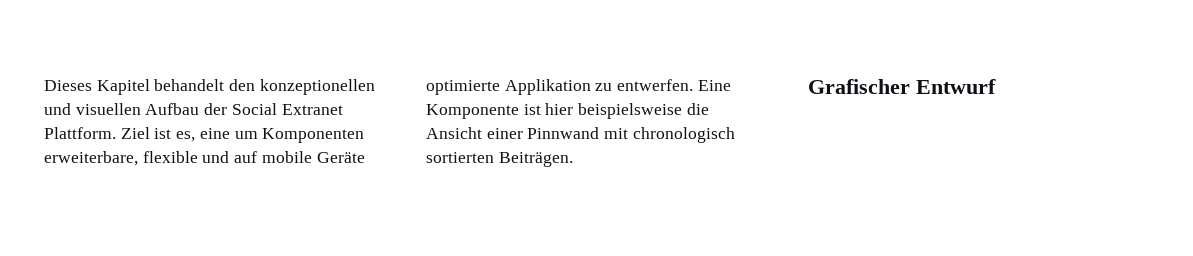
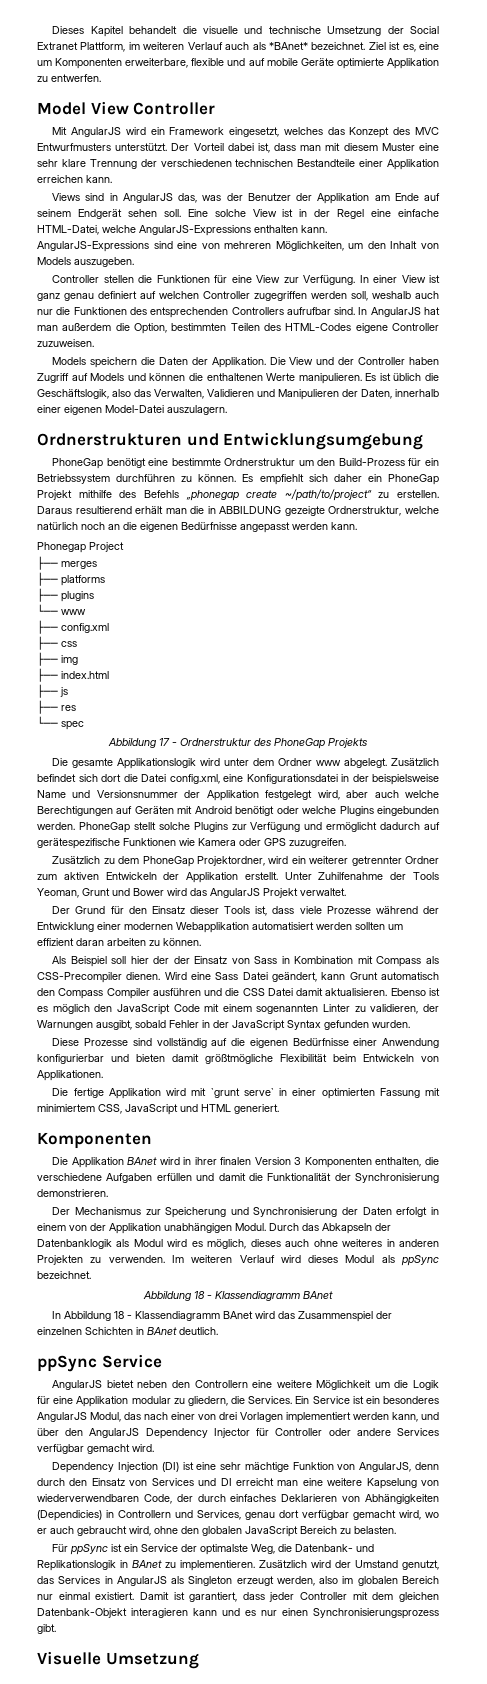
- Dieses Kapitel behandelt den konzeptionellen und visuellen Aufbau der Social Extranet Plattform.
+ Dieses Kapitel behandelt die visuelle und technische Umsetzung der Social Extranet Plattform, im weiteren Verlauf auch als *BAnet* bezeichnet.
- Ziel ist es, eine um Komponenten erweiterbare, flexible und auf mobile Geräte optimierte Applikation zu entwerfen. Eine Komponente ist hier beispielsweise die Ansicht einer Pinnwand mit chronologisch sortierten Beiträgen.
- Grafischer Entwurf
+ Ziel ist es, eine um Komponenten erweiterbare, flexible und auf mobile Geräte optimierte Applikation zu entwerfen.
+ Model View Controller
+ Mit AngularJS wird ein Framework eingesetzt, welches das Konzept des MVC Entwurfmusters unterstützt. Der Vorteil dabei ist, dass man mit diesem Muster eine sehr klare Trennung der verschiedenen technischen Bestandteile einer Applikation erreichen kann.
+ Views sind in AngularJS das, was der Benutzer der Applikation am Ende auf seinem Endgerät sehen soll. Eine solche View ist in der Regel eine einfache HTML-Datei, welche AngularJS-Expressions enthalten kann. AngularJS-Expressions sind eine von mehreren Möglichkeiten, um den Inhalt von Models auszugeben.
+ Controller stellen die Funktionen für eine View zur Verfügung. In einer View ist ganz genau definiert auf welchen Controller zugegriffen werden soll, weshalb auch nur die Funktionen des entsprechenden Controllers aufrufbar sind. In AngularJS hat man außerdem die Option, bestimmten Teilen des HTML-Codes eigene Controller zuzuweisen.
+ Models speichern die Daten der Applikation. Die View und der Controller haben Zugriff auf Models und können die enthaltenen Werte manipulieren. Es ist üblich die Geschäftslogik, also das Verwalten, Validieren und Manipulieren der Daten, innerhalb einer eigenen Model-Datei auszulagern.
+ Ordnerstrukturen und Entwicklungsumgebung
+ PhoneGap benötigt eine bestimmte Ordnerstruktur um den Build-Prozess für ein Betriebssystem durchführen zu können. Es empfiehlt sich daher ein PhoneGap Projekt mithilfe des Befehls „phonegap create ~/path/to/project“ zu erstellen. Daraus resultierend erhält man die in ABBILDUNG gezeigte Ordnerstruktur, welche natürlich noch an die eigenen Bedürfnisse angepasst werden kann.
+ Phonegap Project
+ ├── merges
+ ├── platforms
+ ├── plugins
+ └── www
+ ├── config.xml
+ ├── css
+ ├── img
+ ├── index.html
+ ├── js
+ ├── res
+ └── spec
+ Abbildung 17 - Ordnerstruktur des PhoneGap Projekts
+ Die gesamte Applikationslogik wird unter dem Ordner www abgelegt. Zusätzlich befindet sich dort die Datei config.xml, eine Konfigurationsdatei in der beispielsweise Name und Versionsnummer der Applikation festgelegt wird, aber auch welche Berechtigungen auf Geräten mit Android benötigt oder welche Plugins eingebunden werden. PhoneGap stellt solche Plugins zur Verfügung und ermöglicht dadurch auf gerätespezifische Funktionen wie Kamera oder GPS zuzugreifen.
+ Zusätzlich zu dem PhoneGap Projektordner, wird ein weiterer getrennter Ordner zum aktiven Entwickeln der Applikation erstellt. Unter Zuhilfenahme der Tools Yeoman, Grunt und Bower wird das AngularJS Projekt verwaltet.
+ Der Grund für den Einsatz dieser Tools ist, dass viele Prozesse während der Entwicklung einer modernen Webapplikation automatisiert werden sollten um effizient daran arbeiten zu können.
+ Als Beispiel soll hier der der Einsatz von Sass in Kombination mit Compass als CSS-Precompiler dienen. Wird eine Sass Datei geändert, kann Grunt automatisch den Compass Compiler ausführen und die CSS Datei damit aktualisieren. Ebenso ist es möglich den JavaScript Code mit einem sogenannten Linter zu validieren, der Warnungen ausgibt, sobald Fehler in der JavaScript Syntax gefunden wurden.
+ Diese Prozesse sind vollständig auf die eigenen Bedürfnisse einer Anwendung konfigurierbar und bieten damit größtmögliche Flexibilität beim Entwickeln von Applikationen.
+ Die fertige Applikation wird mit `grunt serve` in einer optimierten Fassung mit minimiertem CSS, JavaScript und HTML generiert.
+ Komponenten
+ Die Applikation BAnet wird in ihrer finalen Version 3 Komponenten enthalten, die verschiedene Aufgaben erfüllen und damit die Funktionalität der Synchronisierung demonstrieren.
+ Der Mechanismus zur Speicherung und Synchronisierung der Daten erfolgt in einem von der Applikation unabhängigen Modul. Durch das Abkapseln der Datenbanklogik als Modul wird es möglich, dieses auch ohne weiteres in anderen Projekten zu verwenden. Im weiteren Verlauf wird dieses Modul als ppSync bezeichnet.
+ Abbildung 18 - Klassendiagramm BAnet
+ In Abbildung 18 - Klassendiagramm BAnet wird das Zusammenspiel der einzelnen Schichten in BAnet deutlich.
+ ppSync Service
+ AngularJS bietet neben den Controllern eine weitere Möglichkeit um die Logik für eine Applikation modular zu gliedern, die Services. Ein Service ist ein besonderes AngularJS Modul, das nach einer von drei Vorlagen implementiert werden kann, und über den AngularJS Dependency Injector für Controller oder andere Services verfügbar gemacht wird.
+ Dependency Injection (DI) ist eine sehr mächtige Funktion von AngularJS, denn durch den Einsatz von Services und DI erreicht man eine weitere Kapselung von wiederverwendbaren Code, der durch einfaches Deklarieren von Abhängigkeiten (Dependicies) in Controllern und Services, genau dort verfügbar gemacht wird, wo er auch gebraucht wird, ohne den globalen JavaScript Bereich zu belasten.
+ Für ppSync ist ein Service der optimalste Weg, die Datenbank- und Replikationslogik in BAnet zu implementieren. Zusätzlich wird der Umstand genutzt, das Services in AngularJS als Singleton erzeugt werden, also im globalen Bereich nur einmal existiert. Damit ist garantiert, dass jeder Controller mit dem gleichen Datenbank-Objekt interagieren kann und es nur einen Synchronisierungsprozess gibt.
+ Visuelle Umsetzung

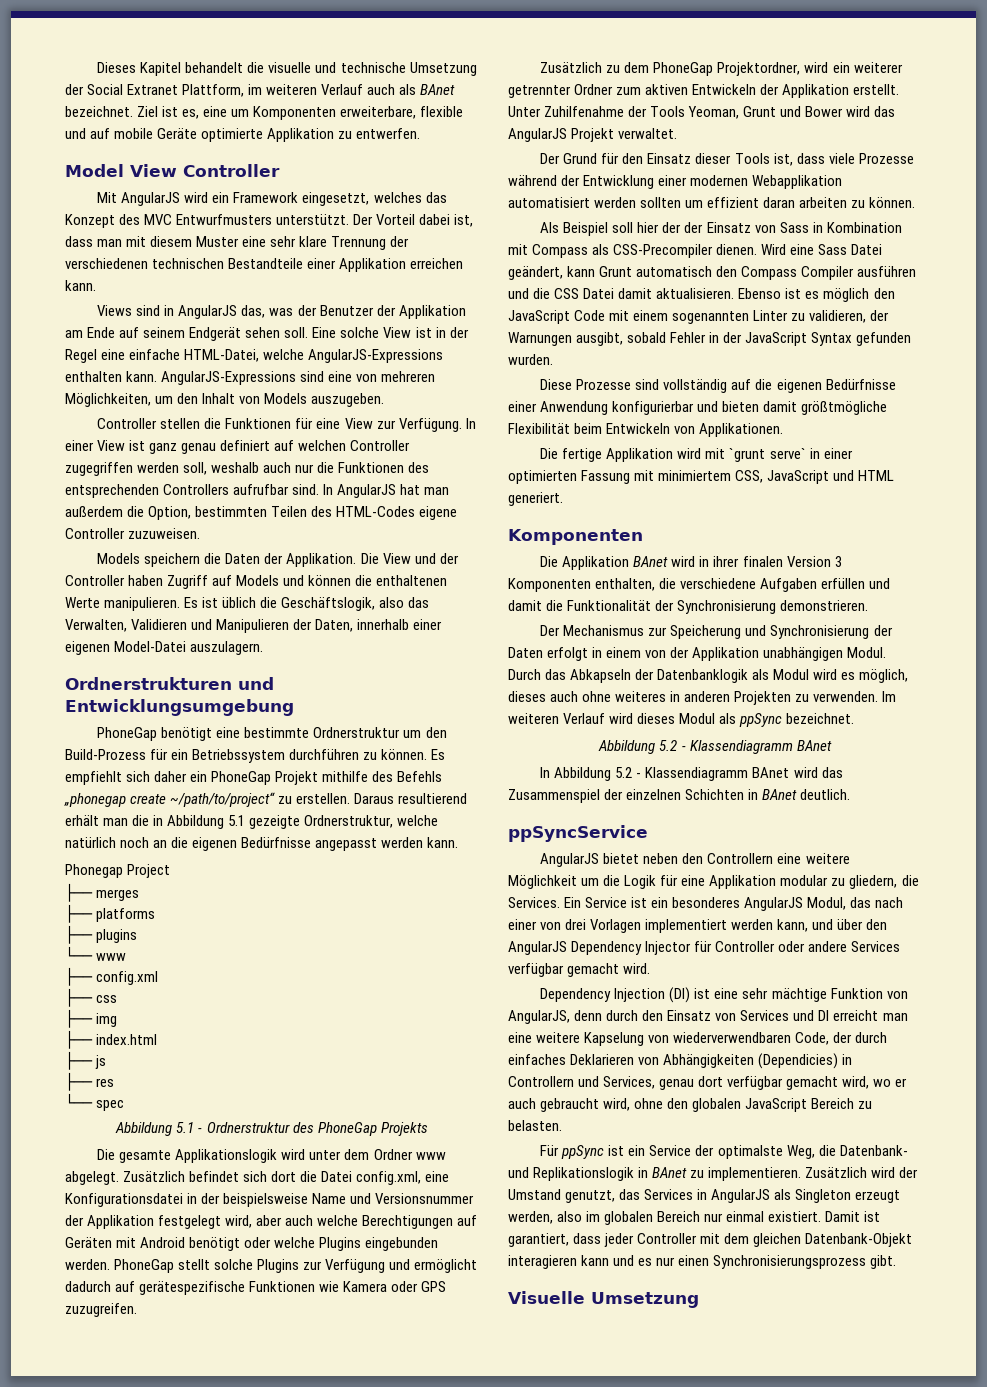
- Dieses Kapitel behandelt die visuelle und technische Umsetzung der Social Extranet Plattform, im weiteren Verlauf auch als *BAnet* bezeichnet.
+ Dieses Kapitel behandelt die visuelle und technische Umsetzung der Social Extranet Plattform, im weiteren Verlauf auch als BAnet bezeichnet.
- Daraus resultierend erhält man die in ABBILDUNG gezeigte Ordnerstruktur, welche natürlich noch an die eigenen Bedürfnisse angepasst werden kann.
+ Daraus resultierend erhält man die in Abbildung 5.1 gezeigte Ordnerstruktur, welche natürlich noch an die eigenen Bedürfnisse angepasst werden kann.
- Abbildung 17 - Ordnerstruktur des PhoneGap Projekts
+ Abbildung 5.1 - Ordnerstruktur des PhoneGap Projekts
  Im weiteren Verlauf wird dieses Modul als ppSync bezeichnet.
- Abbildung 18 - Klassendiagramm BAnet
+ Abbildung 5.2 - Klassendiagramm BAnet
- In Abbildung 18 - Klassendiagramm BAnet wird das Zusammenspiel der einzelnen Schichten in BAnet deutlich.
+ In Abbildung 5.2 - Klassendiagramm BAnet wird das Zusammenspiel der einzelnen Schichten in BAnet deutlich.
- ppSync Service
+ ppSyncService

